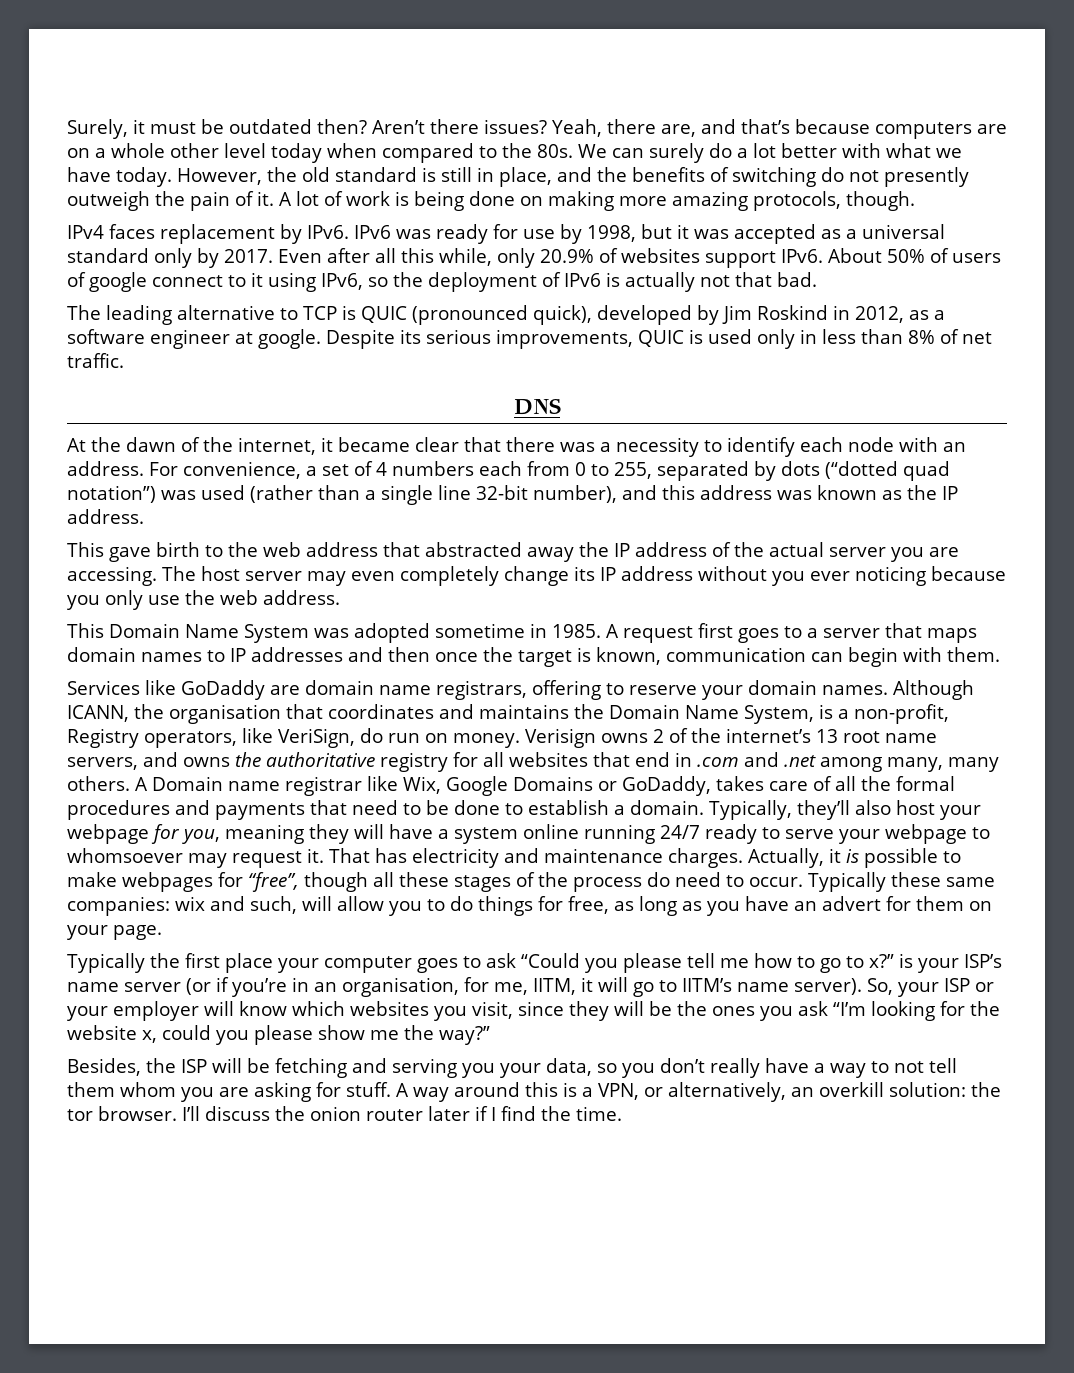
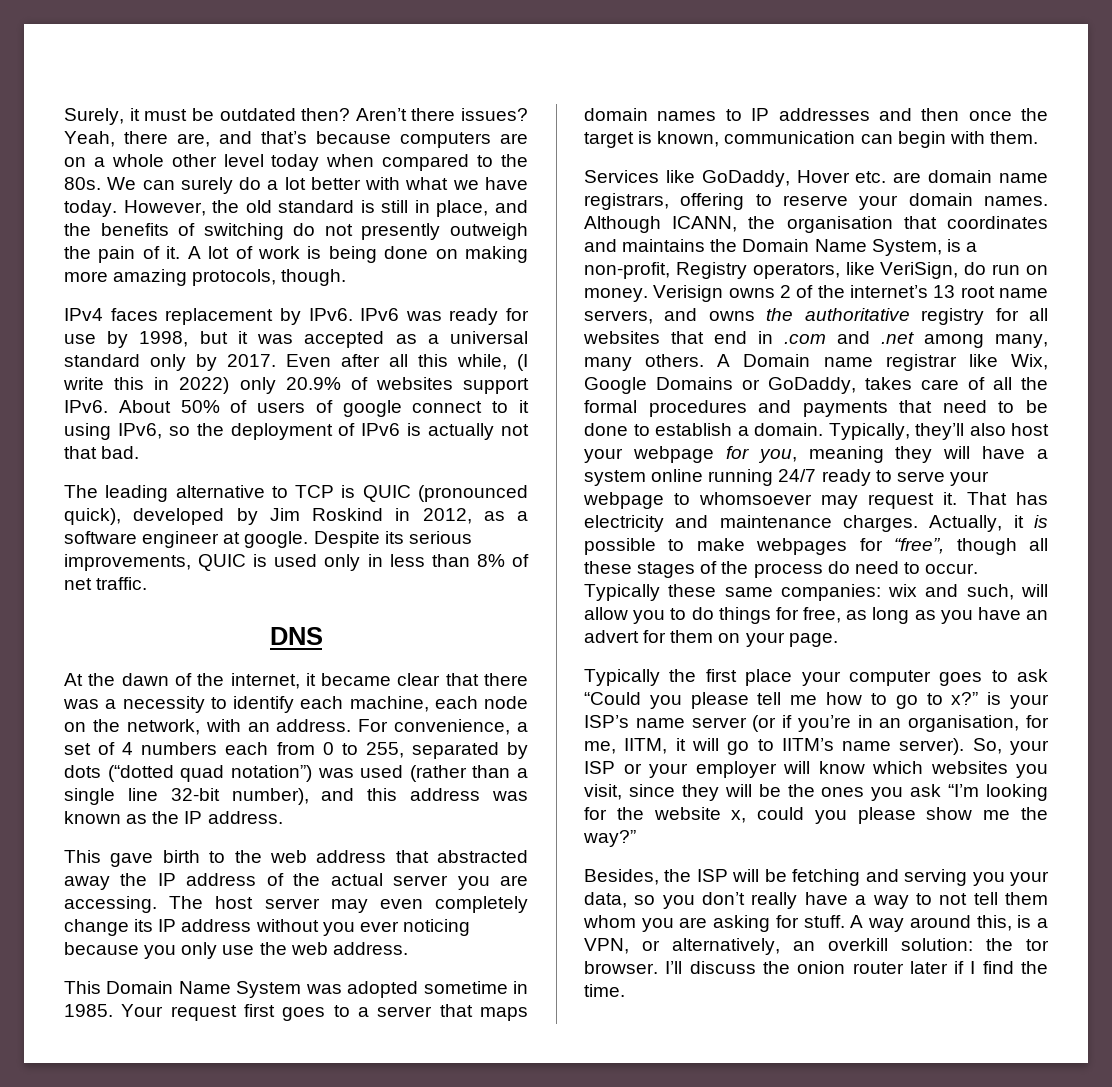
- Even after all this while, only 20.9% of websites support IPv6.
+ Even after all this while, (I write this in 2022) only 20.9% of websites support IPv6.
- At the dawn of the internet, it became clear that there was a necessity to identify each node with an address.
+ At the dawn of the internet, it became clear that there was a necessity to identify each machine, each node on the network, with an address.
- A request first goes to a server that maps domain names to IP addresses and then once the target is known, communication can begin with them.
+ Your request first goes to a server that maps domain names to IP addresses and then once the target is known, communication can begin with them.
- Services like GoDaddy are domain name registrars, offering to reserve your domain names.
+ Services like GoDaddy, Hover etc. are domain name registrars, offering to reserve your domain names.
- A way around this is a VPN, or alternatively, an overkill solution: the tor browser.
+ A way around this, is a VPN, or alternatively, an overkill solution: the tor browser.

